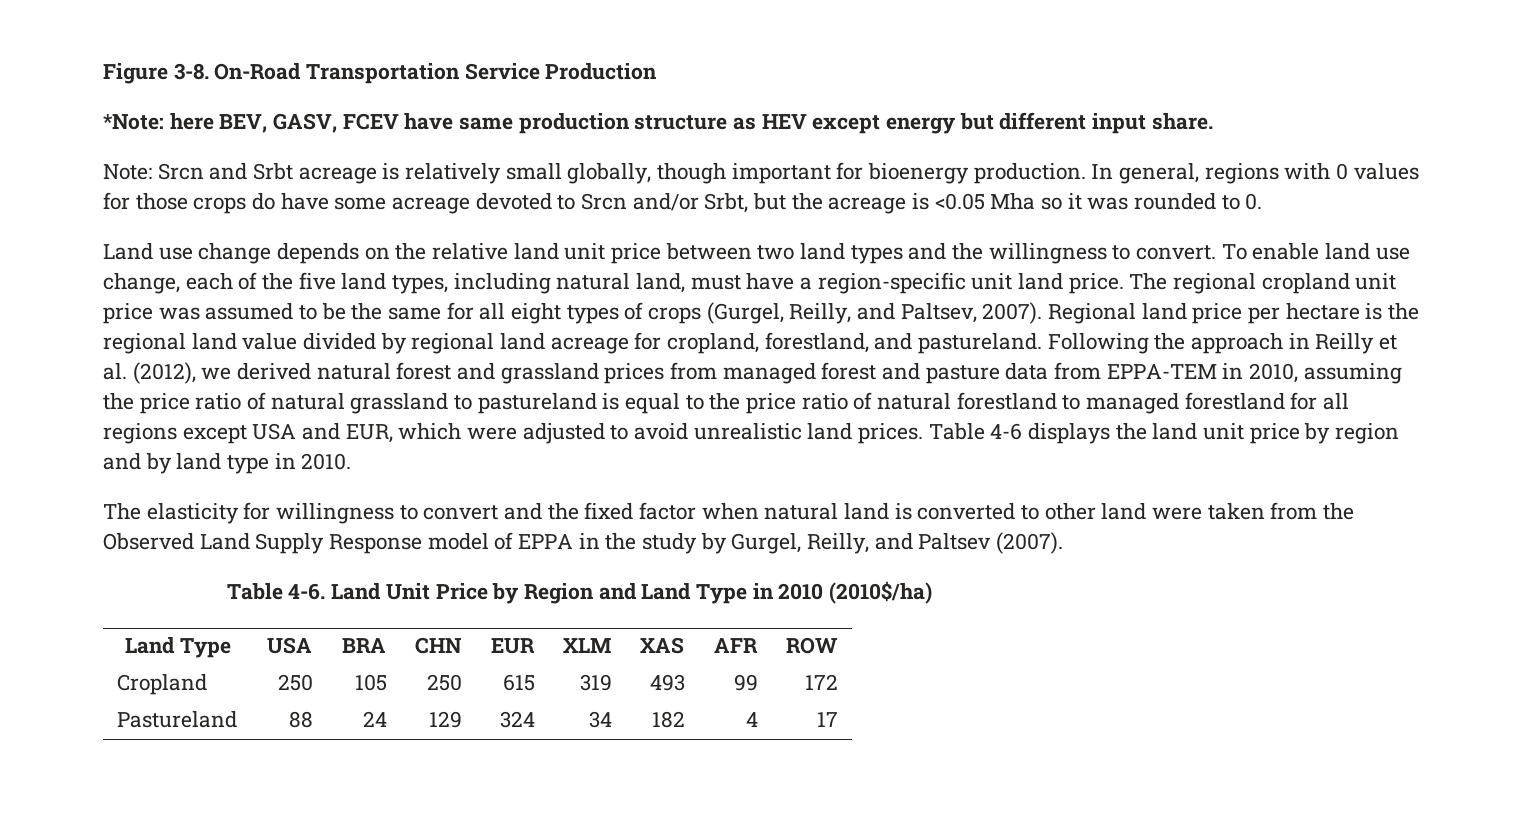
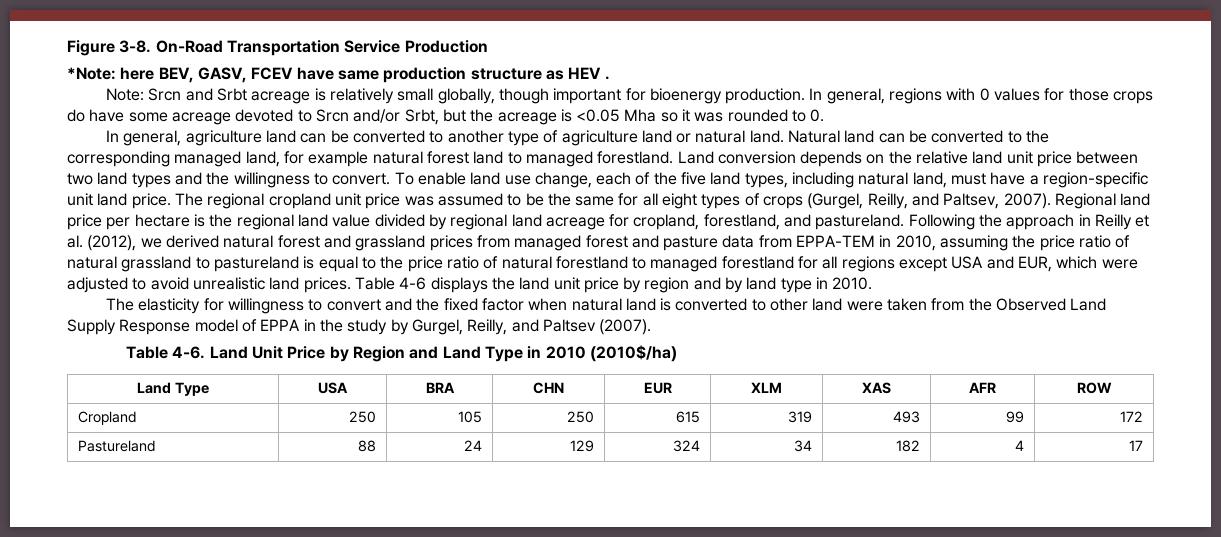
- *Note: here BEV, GASV, FCEV have same production structure as HEV except energy but different input share.
+ *Note: here BEV, GASV, FCEV have same production structure as HEV .
- Land use change depends on the relative land unit price between two land types and the willingness to convert.
+ In general, agriculture land can be converted to another type of agriculture land or natural land. Natural land can be converted to the corresponding managed land, for example natural forest land to managed forestland. Land conversion depends on the relative land unit price between two land types and the willingness to convert.

